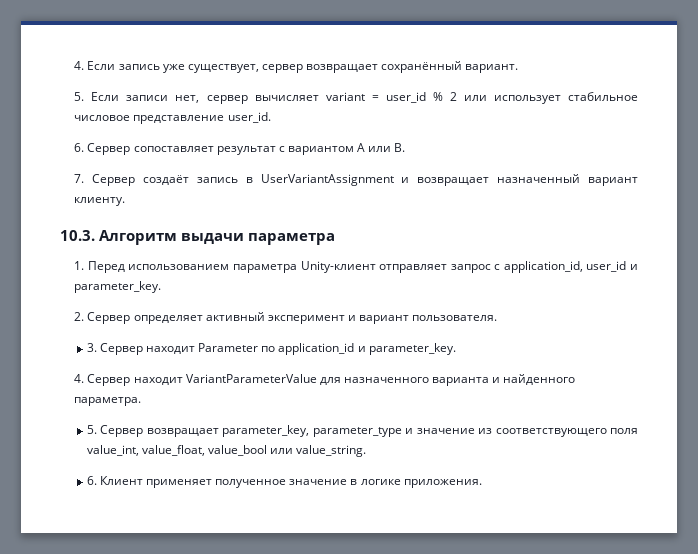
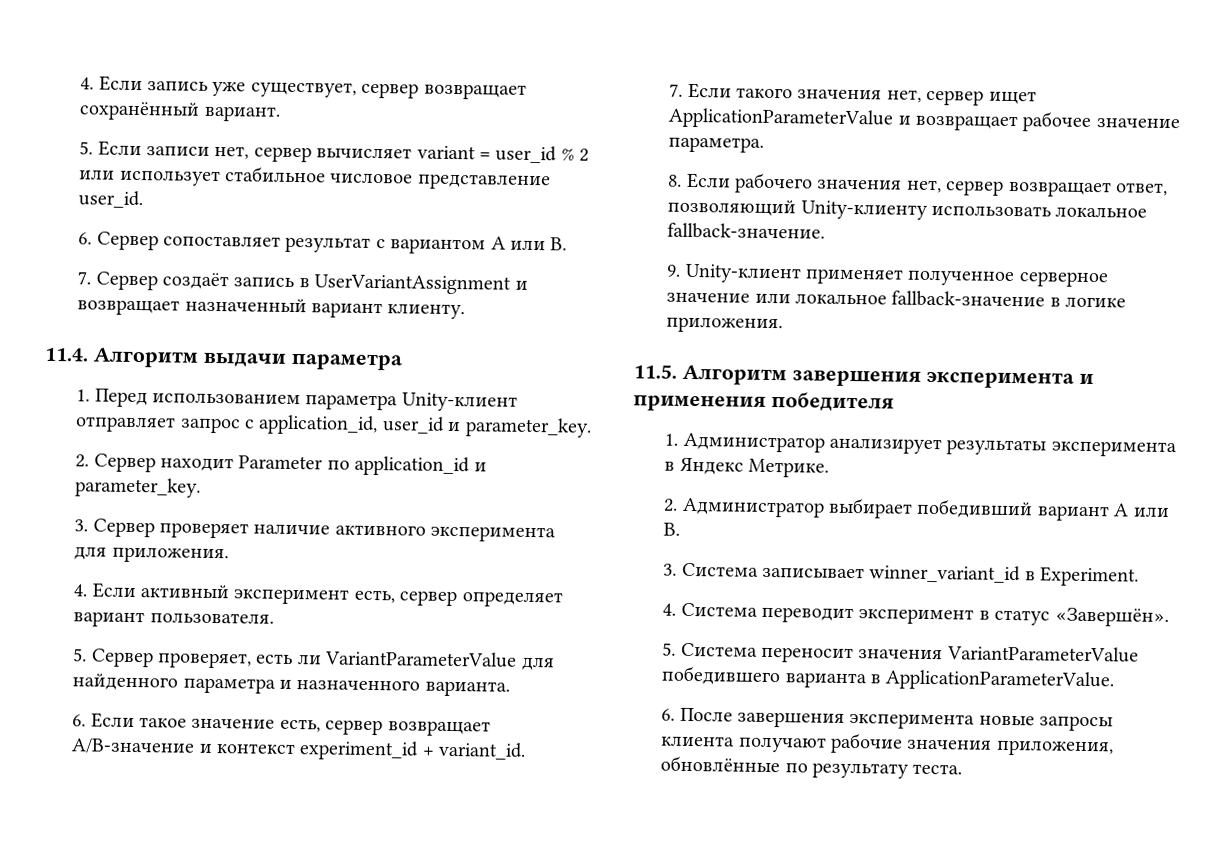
- 10.3. Алгоритм выдачи параметра
+ 11.4. Алгоритм выдачи параметра
- 2. Сервер определяет активный эксперимент и вариант пользователя.
- 3. Сервер находит Parameter по application_id и parameter_key.
+ 2. Сервер находит Parameter по application_id и parameter_key.
- 4. Сервер находит VariantParameterValue для назначенного варианта и найденного параметра.
- 5. Сервер возвращает parameter_key, parameter_type и значение из соответствующего поля value_int, value_float, value_bool или value_string.
- 6. Клиент применяет полученное значение в логике приложения.
+ 3. Сервер проверяет наличие активного эксперимента для приложения.
+ 4. Если активный эксперимент есть, сервер определяет вариант пользователя.
+ 5. Сервер проверяет, есть ли VariantParameterValue для найденного параметра и назначенного варианта.
+ 6. Если такое значение есть, сервер возвращает A/B-значение и контекст experiment_id + variant_id.
+ 7. Если такого значения нет, сервер ищет ApplicationParameterValue и возвращает рабочее значение параметра.
+ 8. Если рабочего значения нет, сервер возвращает ответ, позволяющий Unity-клиенту использовать локальное fallback-значение.
+ 9. Unity-клиент применяет полученное серверное значение или локальное fallback-значение в логике приложения.
+ 11.5. Алгоритм завершения эксперимента и применения победителя
+ 1. Администратор анализирует результаты эксперимента в Яндекс Метрике.
+ 2. Администратор выбирает победивший вариант A или B.
+ 3. Система записывает winner_variant_id в Experiment.
+ 4. Система переводит эксперимент в статус «Завершён».
+ 5. Система переносит значения VariantParameterValue победившего варианта в ApplicationParameterValue.
+ 6. После завершения эксперимента новые запросы клиента получают рабочие значения приложения, обновлённые по результату теста.

